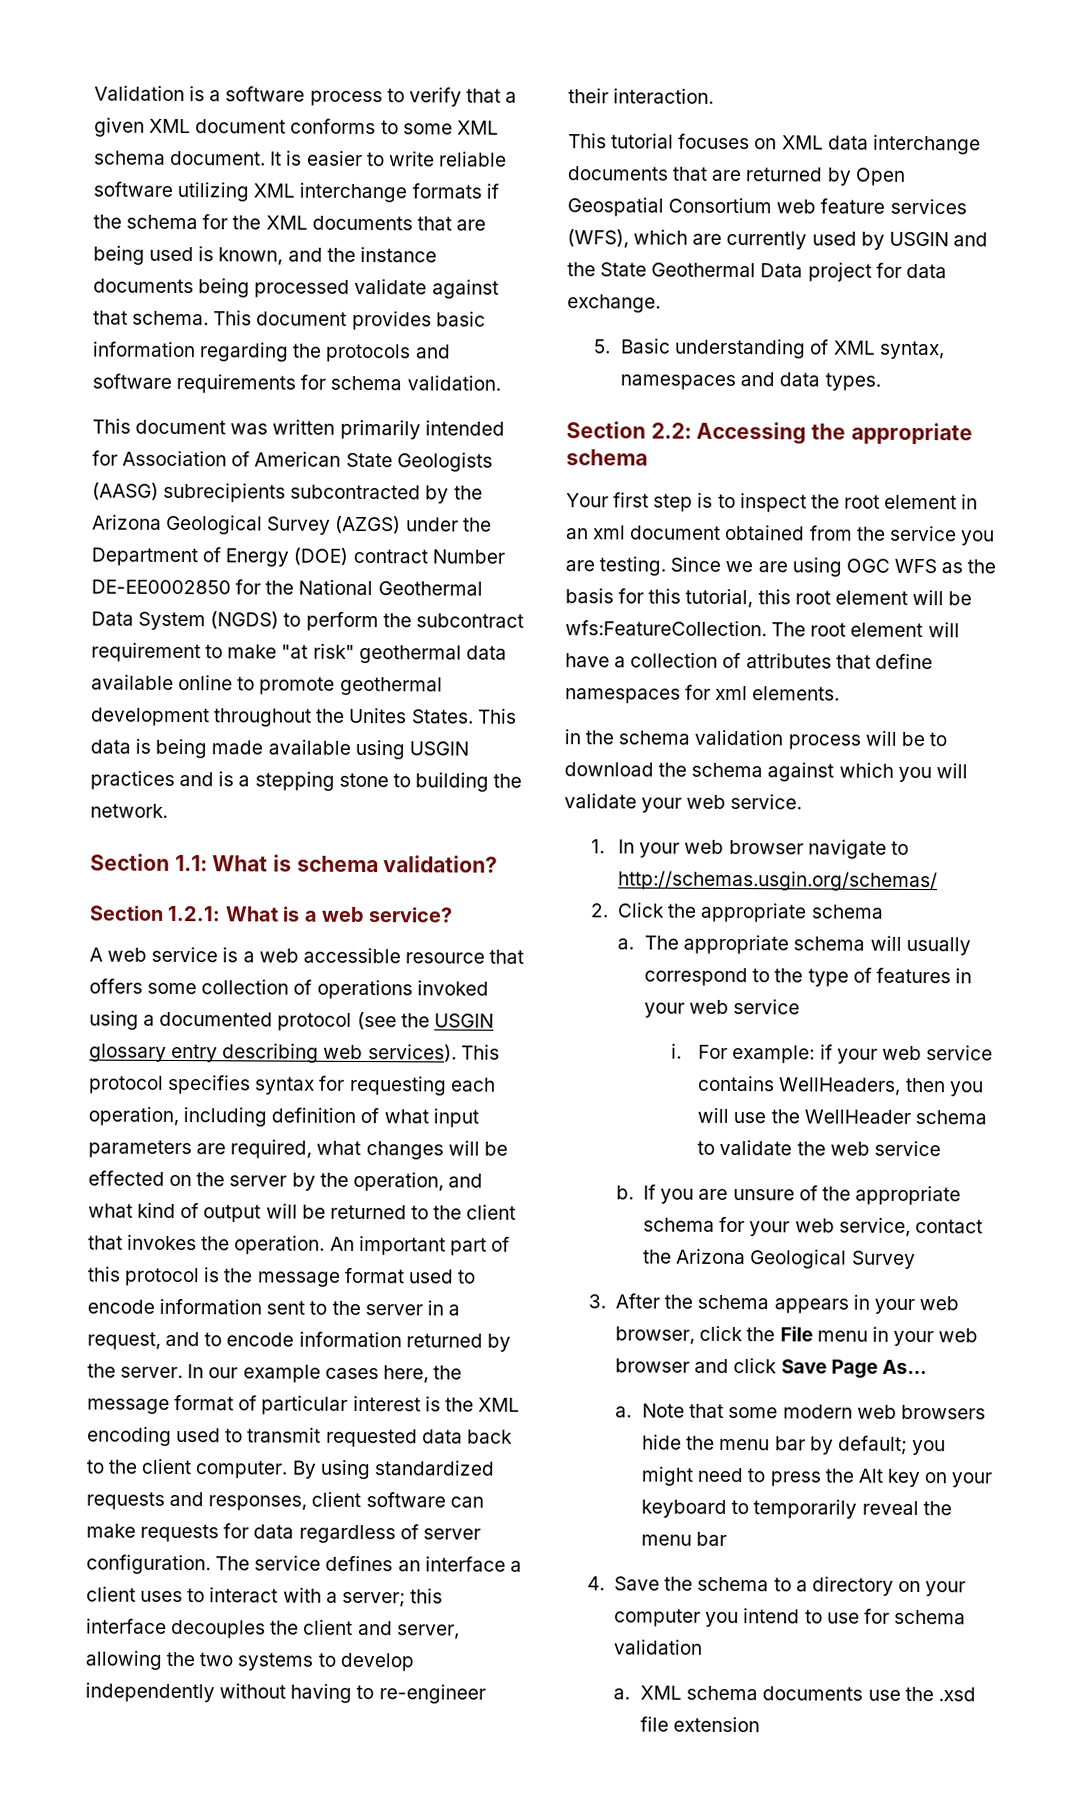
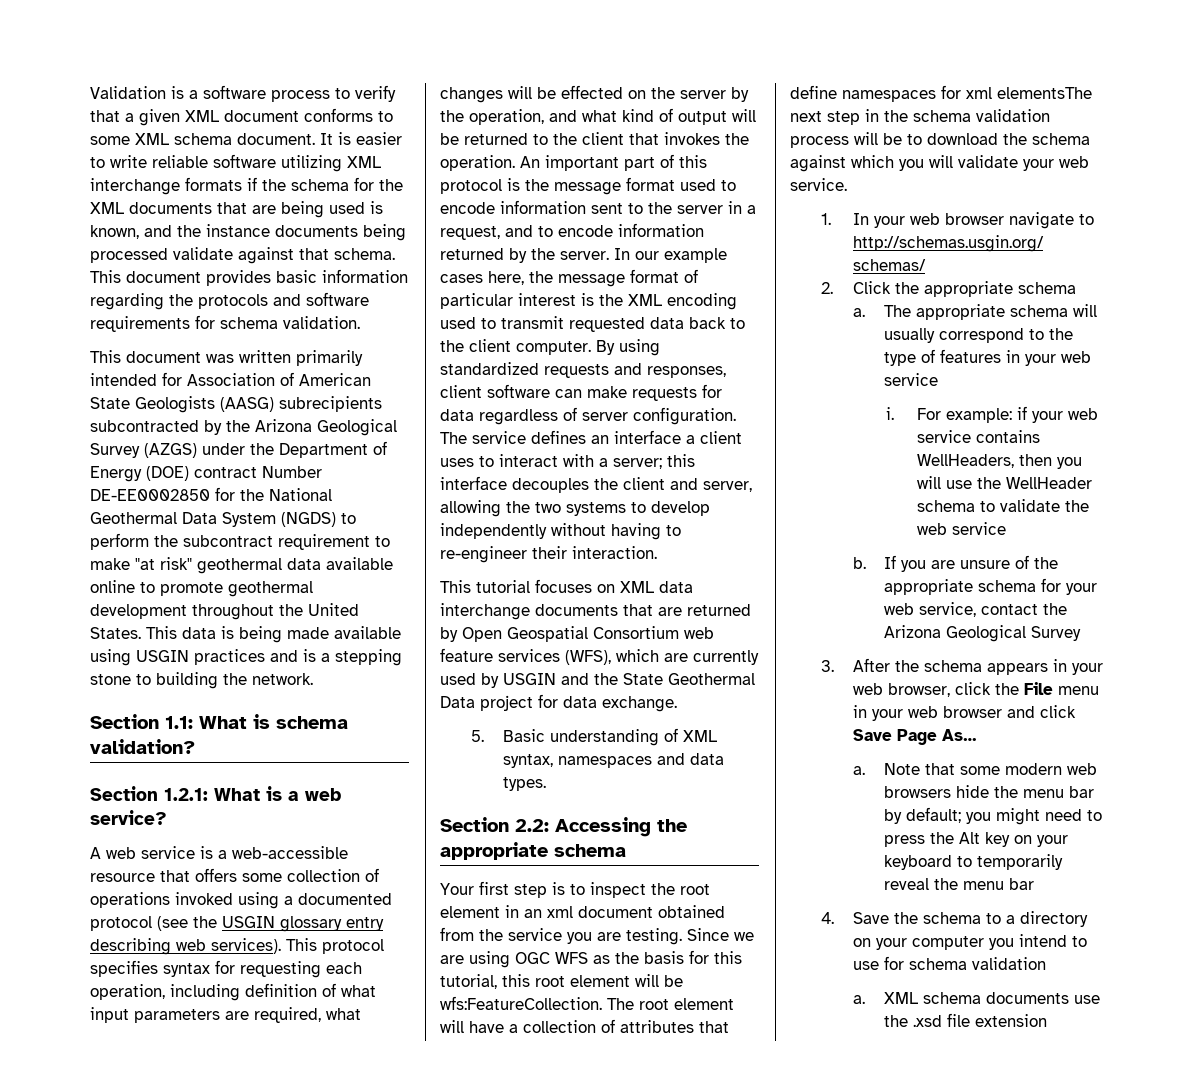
- This document was written primarily intended for Association of American State Geologists (AASG) subrecipients subcontracted by the Arizona Geological Survey (AZGS) under the Department of Energy (DOE) contract Number DE-EE0002850 for the National Geothermal Data System (NGDS) to perform the subcontract requirement to make "at risk" geothermal data available online to promote geothermal development throughout the Unites States.
+ This document was written primarily intended for Association of American State Geologists (AASG) subrecipients subcontracted by the Arizona Geological Survey (AZGS) under the Department of Energy (DOE) contract Number DE-EE0002850 for the National Geothermal Data System (NGDS) to perform the subcontract requirement to make "at risk" geothermal data available online to promote geothermal development throughout the United States.
- A web service is a web accessible resource that offers some collection of operations invoked using a documented protocol (see the USGIN glossary entry describing web services).
+ A web service is a web-accessible resource that offers some collection of operations invoked using a documented protocol (see the USGIN glossary entry describing web services).
- The root element will have a collection of attributes that define namespaces for xml elements.
- in the schema validation process will be to download the schema against which you will validate your web service.
+ The root element will have a collection of attributes that define namespaces for xml elementsThe next step in the schema validation process will be to download the schema against which you will validate your web service.

